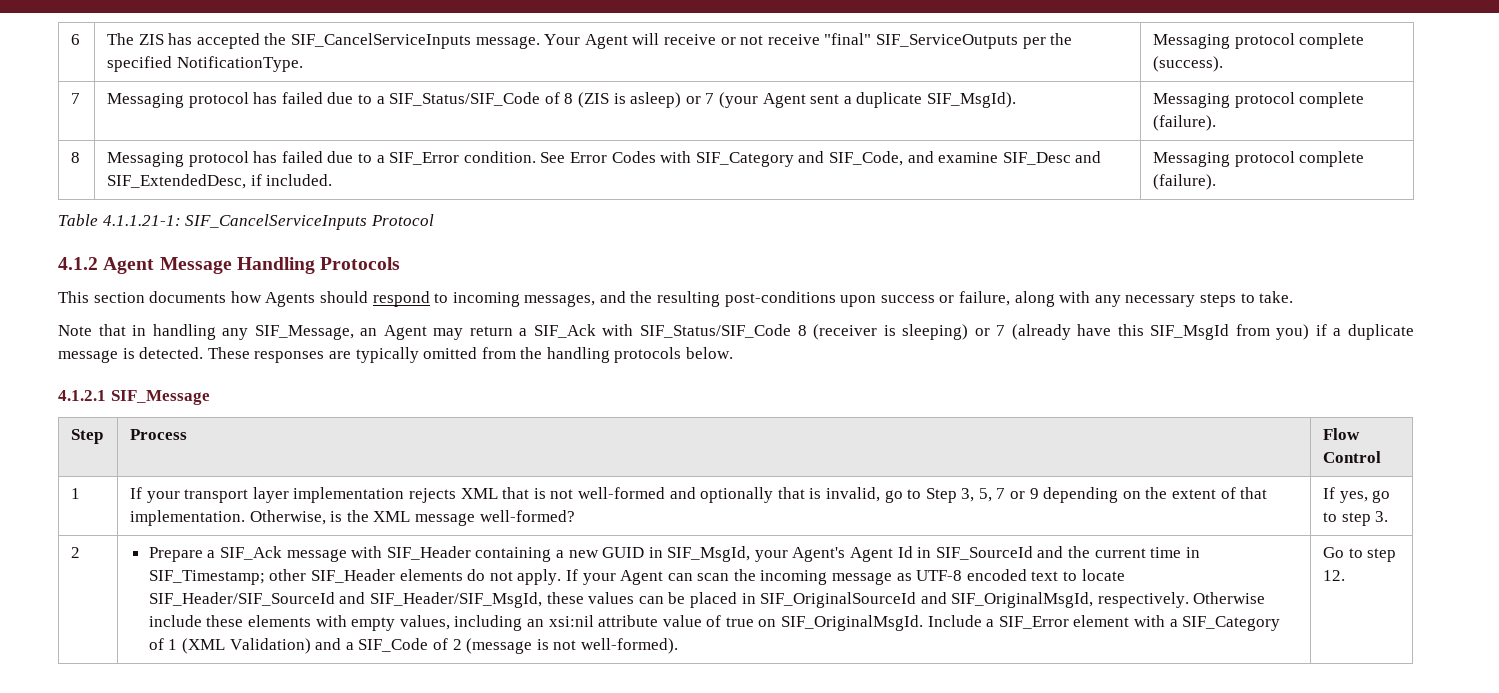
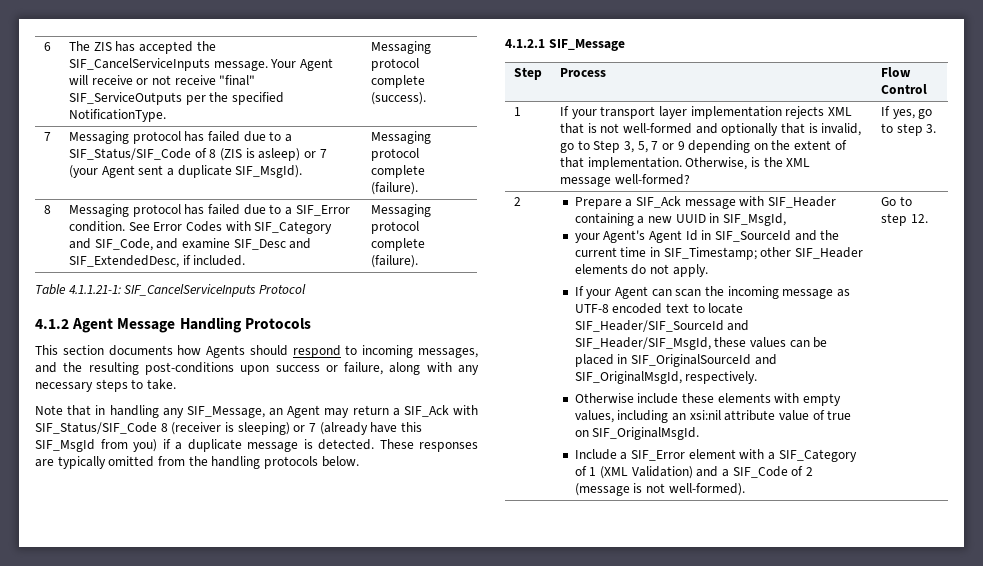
- Prepare a SIF_Ack message with SIF_Header containing a new GUID in SIF_MsgId, your Agent's Agent Id in SIF_SourceId and the current time in SIF_Timestamp;
+ Prepare a SIF_Ack message with SIF_Header containing a new UUID in SIF_MsgId,
+ your Agent's Agent Id in SIF_SourceId and the current time in SIF_Timestamp;
- other SIF_Header elements do not apply. If your Agent can scan the incoming message as UTF-8 encoded text to locate SIF_Header/SIF_SourceId and SIF_Header/SIF_MsgId, these values can be placed in SIF_OriginalSourceId and SIF_OriginalMsgId, respectively. Otherwise include these elements with empty values, including an xsi:nil attribute value of true on SIF_OriginalMsgId. Include a SIF_Error element with a SIF_Category of 1 (XML Validation) and a SIF_Code of 2 (message is not well-formed).
+ other SIF_Header elements do not apply.
+ If your Agent can scan the incoming message as UTF-8 encoded text to locate SIF_Header/SIF_SourceId and SIF_Header/SIF_MsgId, these values can be placed in SIF_OriginalSourceId and SIF_OriginalMsgId, respectively.
+ Otherwise include these elements with empty values, including an xsi:nil attribute value of true on SIF_OriginalMsgId.
+ Include a SIF_Error element with a SIF_Category of 1 (XML Validation) and a SIF_Code of 2 (message is not well-formed).

